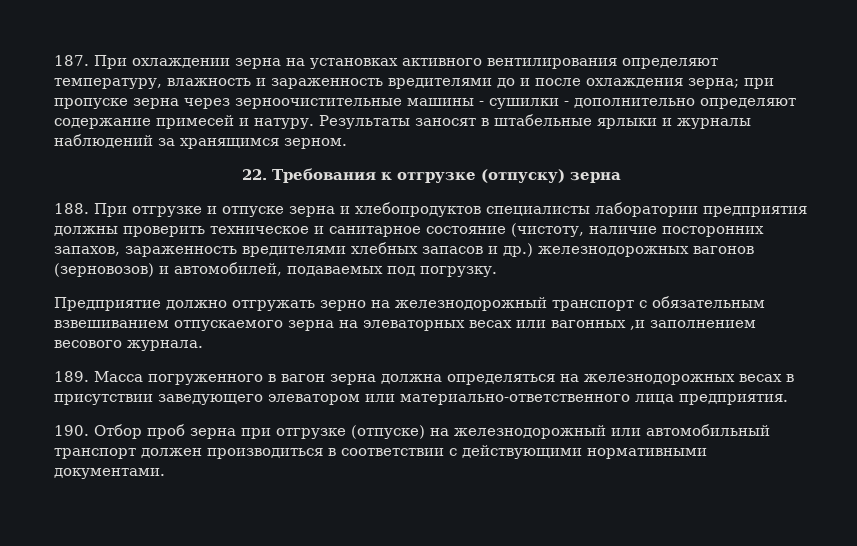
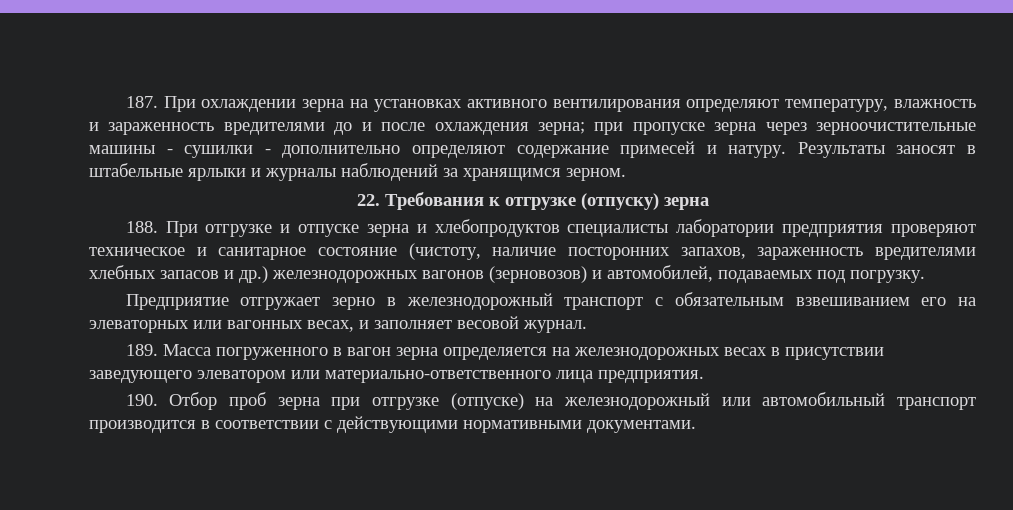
- 188. При отгрузке и отпуске зерна и хлебопродуктов специалисты лаборатории предприятия должны проверить техническое и санитарное состояние (чистоту, наличие посторонних запахов, зараженность вредителями хлебных запасов и др.) железнодорожных вагонов (зерновозов) и автомобилей, подаваемых под погрузку.
+ 188. При отгрузке и отпуске зерна и хлебопродуктов специалисты лаборатории предприятия проверяют техническое и санитарное состояние (чистоту, наличие посторонних запахов, зараженность вредителями хлебных запасов и др.) железнодорожных вагонов (зерновозов) и автомобилей, подаваемых под погрузку.
- Предприятие должно отгружать зерно на железнодорожный транспорт с обязательным взвешиванием отпускаемого зерна на элеваторных весах или вагонных ,и заполнением весового журнала.
+ Предприятие отгружает зерно в железнодорожный транспорт с обязательным взвешиванием его на элеваторных или вагонных весах, и заполняет весовой журнал.
- 189. Масса погруженного в вагон зерна должна определяться на железнодорожных весах в присутствии заведующего элеватором или материально-ответственного лица предприятия.
+ 189. Масса погруженного в вагон зерна определяется на железнодорожных весах в присутствии заведующего элеватором или материально-ответственного лица предприятия.
- 190. Отбор проб зерна при отгрузке (отпуске) на железнодорожный или автомобильный транспорт должен производиться в соответствии с действующими нормативными документами.
+ 190. Отбор проб зерна при отгрузке (отпуске) на железнодорожный или автомобильный транспорт производится в соответствии с действующими нормативными документами.

